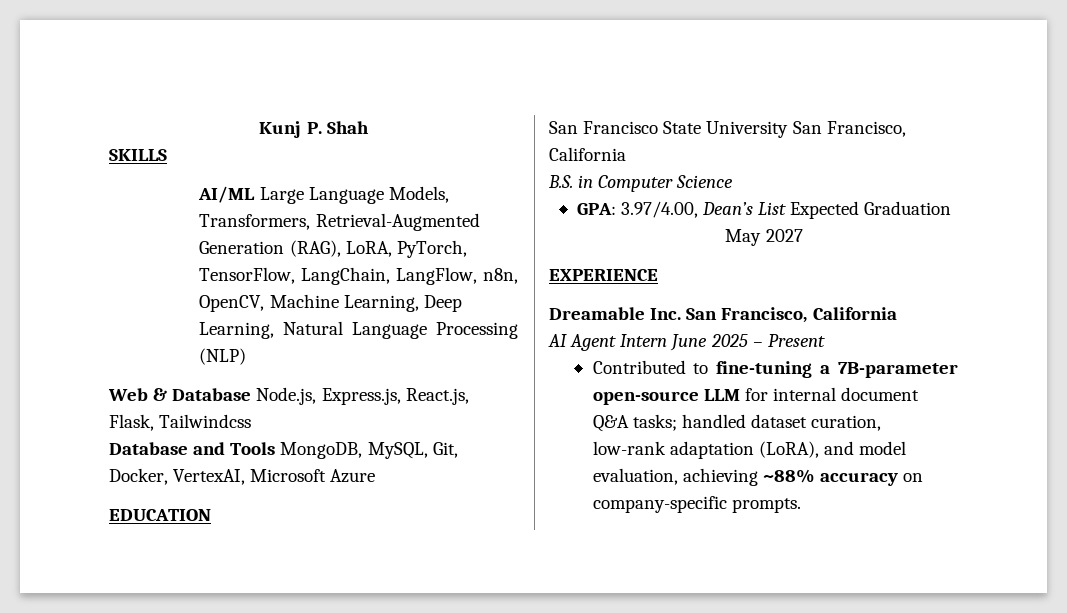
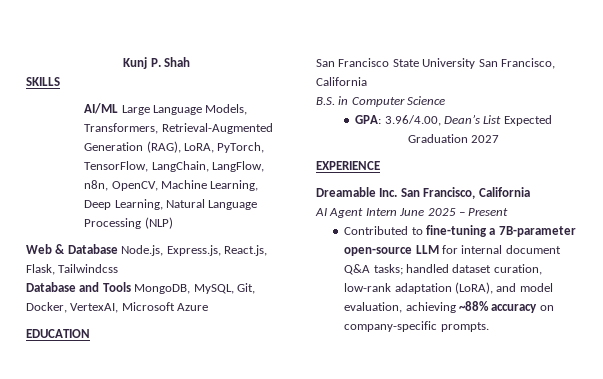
- GPA: 3.97/4.00, Dean’s List Expected Graduation May 2027
+ GPA: 3.96/4.00, Dean’s List Expected Graduation 2027

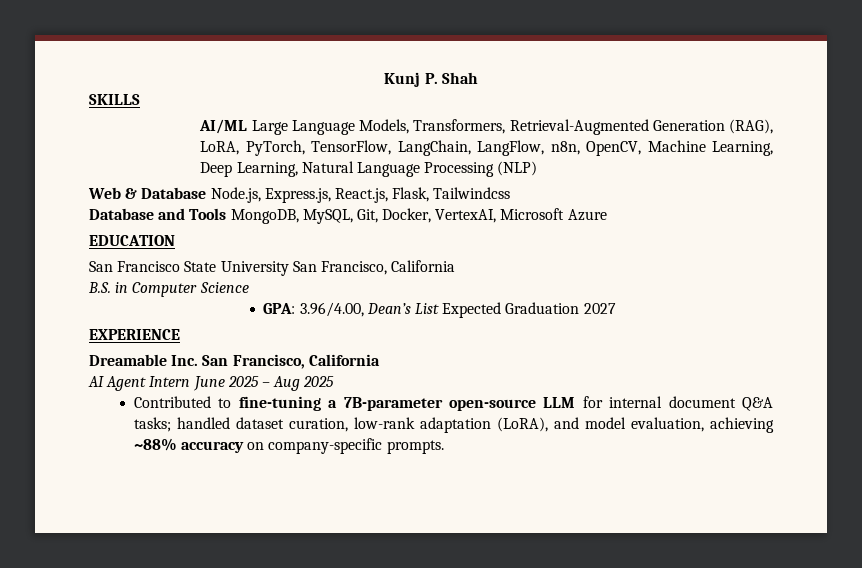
- AI Agent Intern June 2025 – Present
+ AI Agent Intern June 2025 – Aug 2025

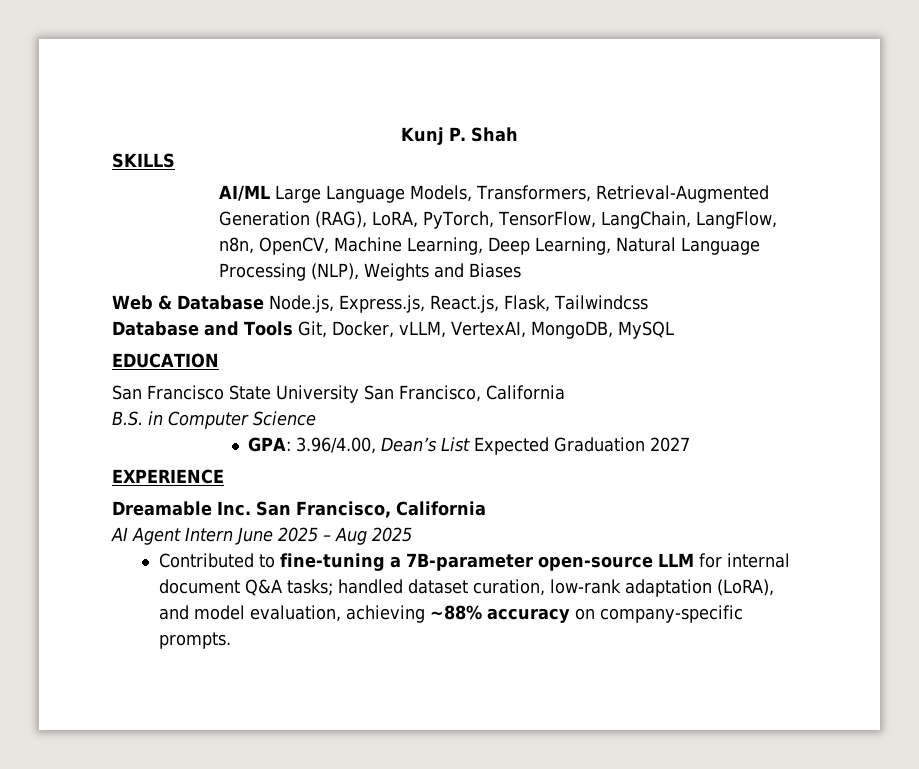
- AI/ML Large Language Models, Transformers, Retrieval-Augmented Generation (RAG), LoRA, PyTorch, TensorFlow, LangChain, LangFlow, n8n, OpenCV, Machine Learning, Deep Learning, Natural Language Processing (NLP)
+ AI/ML Large Language Models, Transformers, Retrieval-Augmented Generation (RAG), LoRA, PyTorch, TensorFlow, LangChain, LangFlow, n8n, OpenCV, Machine Learning, Deep Learning, Natural Language Processing (NLP), Weights and Biases
- Database and Tools MongoDB, MySQL, Git, Docker, VertexAI, Microsoft Azure
+ Database and Tools Git, Docker, vLLM, VertexAI, MongoDB, MySQL

